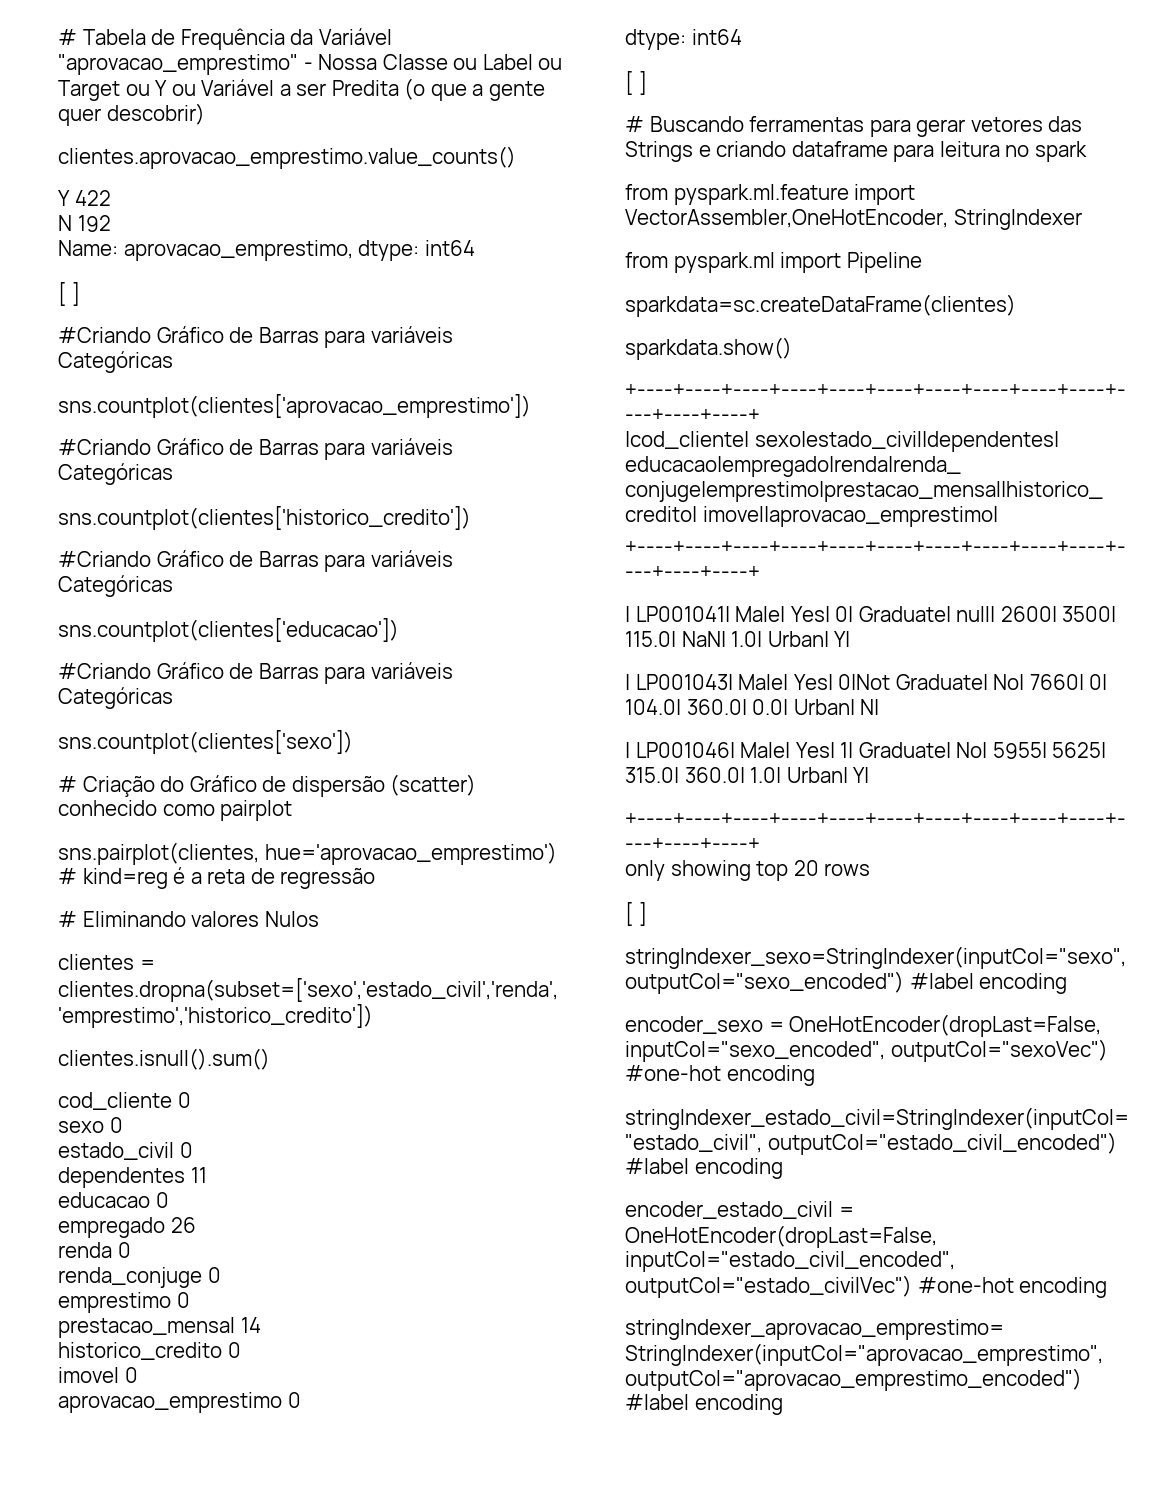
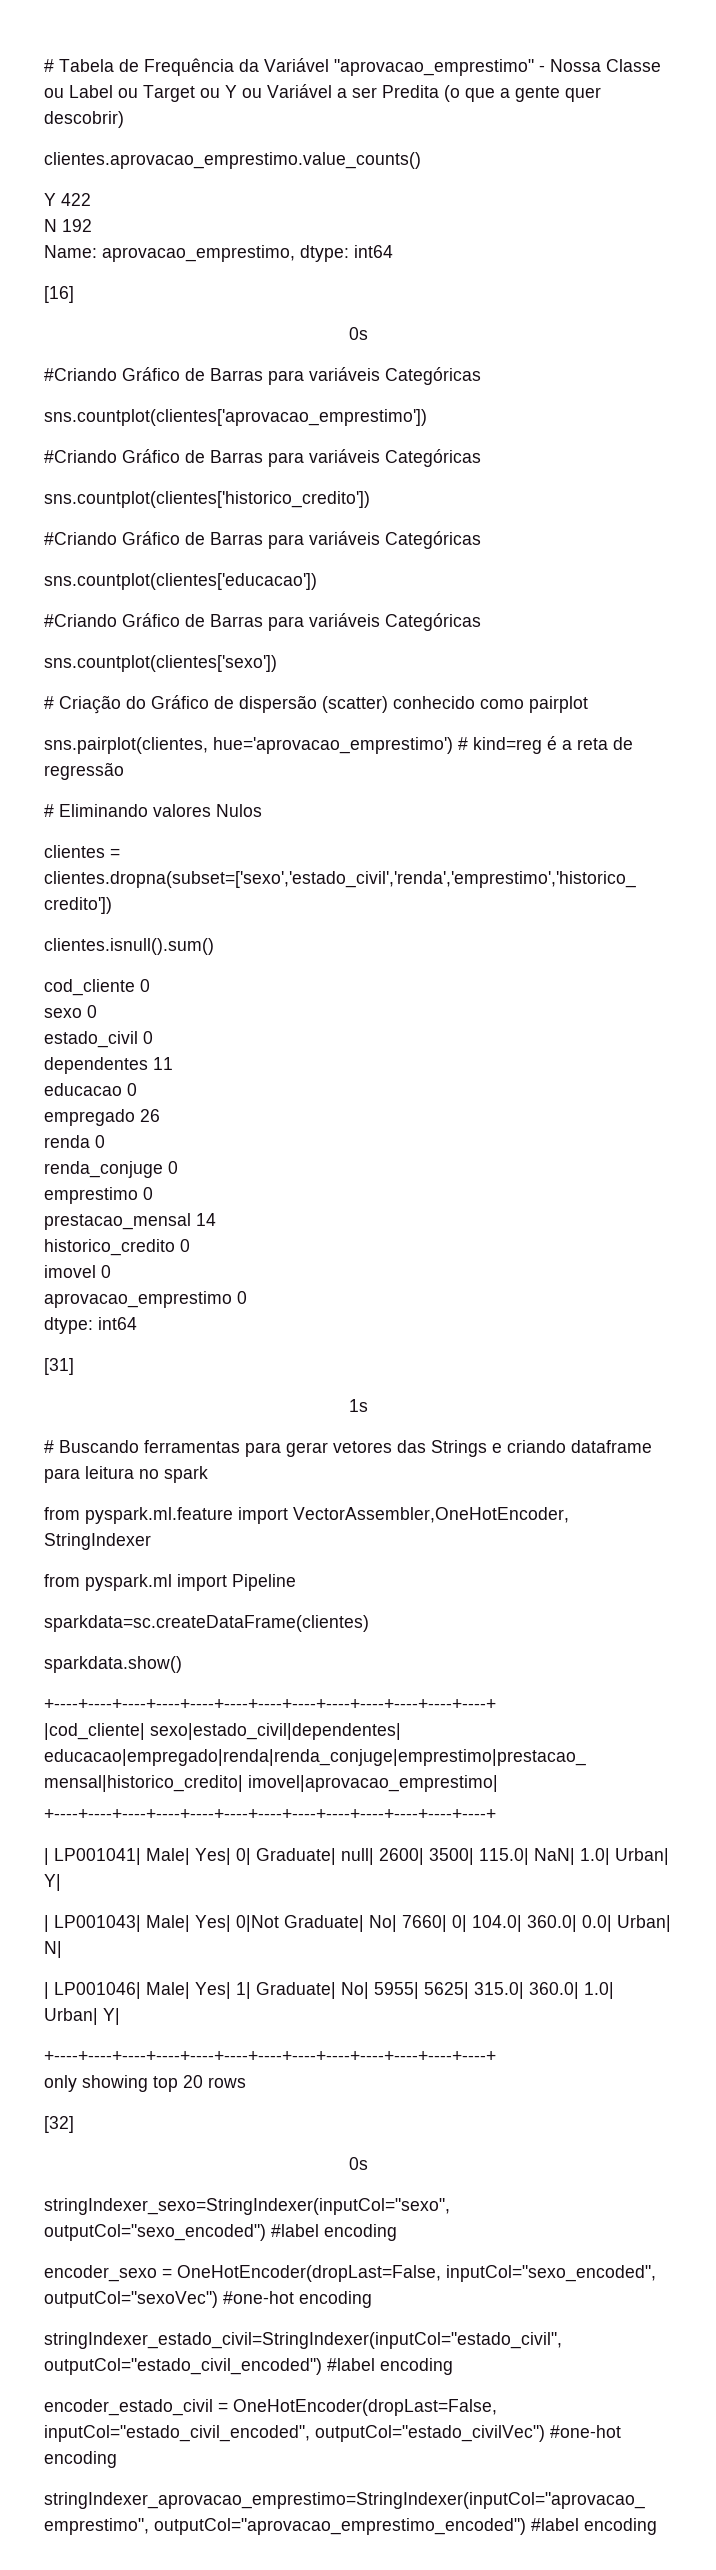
  Name: aprovacao_emprestimo, dtype: int64
- [ ]
+ [16]
+ 0s
  aprovacao_emprestimo 0
  dtype: int64
- [ ]
+ [31]
+ 1s
  only showing top 20 rows
- [ ]
+ [32]
+ 0s

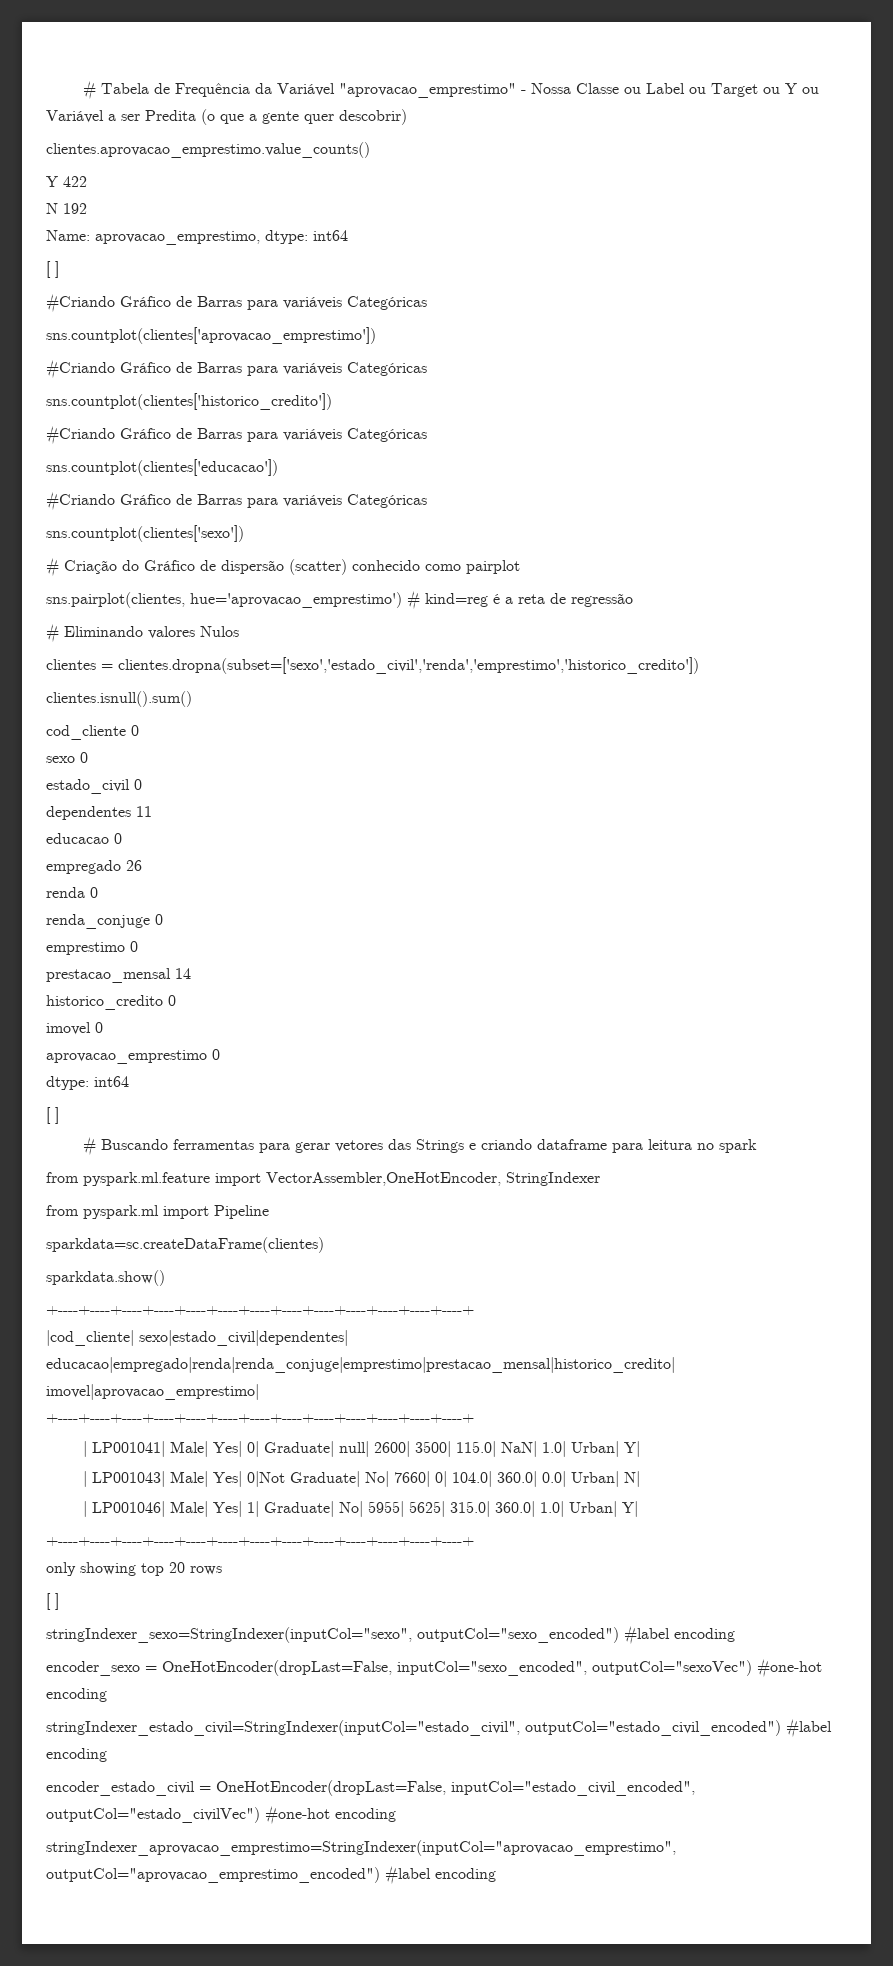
  Name: aprovacao_emprestimo, dtype: int64
- [16]
- 0s
+ [ ]
  aprovacao_emprestimo 0
  dtype: int64
- [31]
- 1s
+ [ ]
  only showing top 20 rows
- [32]
- 0s
+ [ ]

